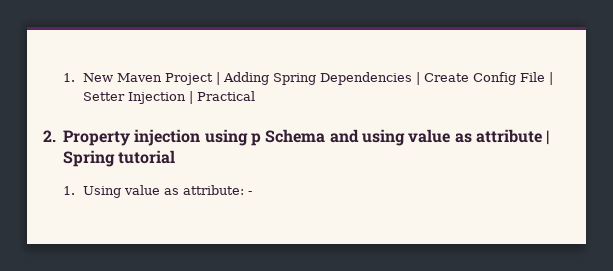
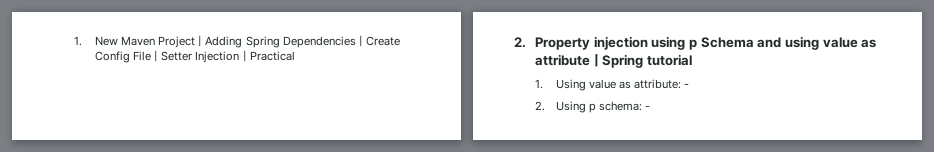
+ 2. Using p schema: -

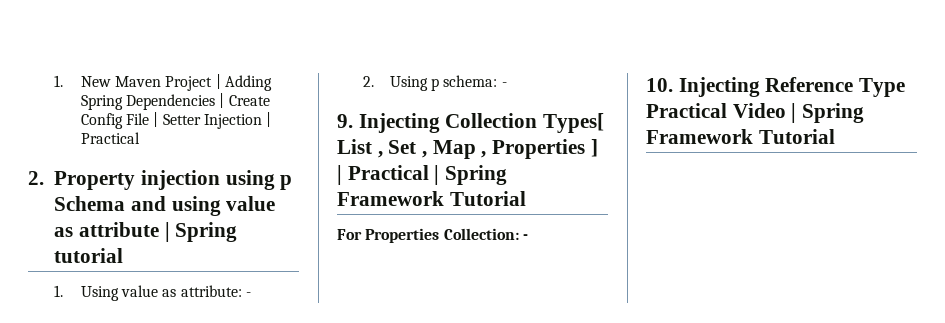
+ 9. Injecting Collection Types[ List , Set , Map , Properties ] | Practical | Spring Framework Tutorial
+ For Properties Collection: -
+ 10. Injecting Reference Type Practical Video | Spring Framework Tutorial

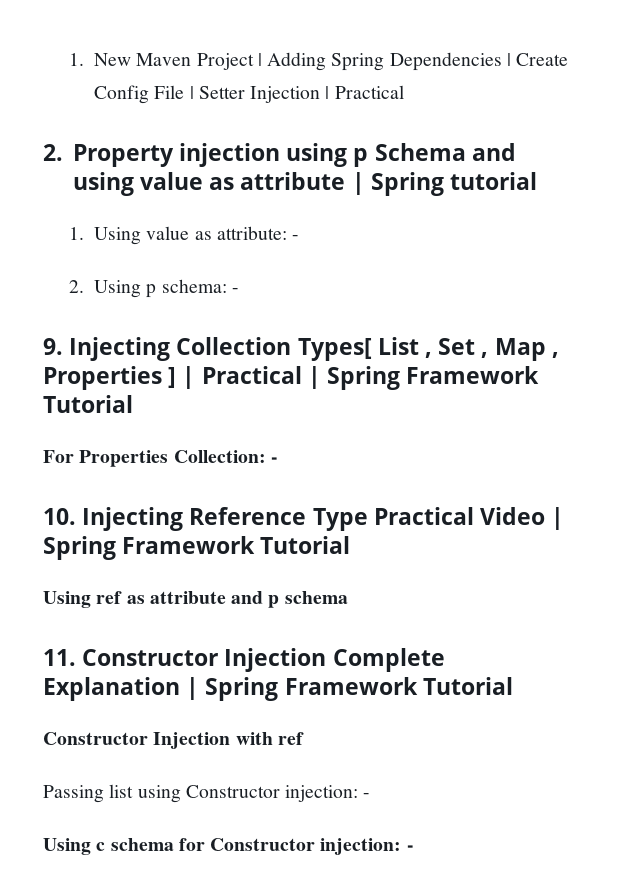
+ Using ref as attribute and p schema
+ 11. Constructor Injection Complete Explanation | Spring Framework Tutorial
+ Constructor Injection with ref
+ Passing list using Constructor injection: -
+ Using c schema for Constructor injection: -

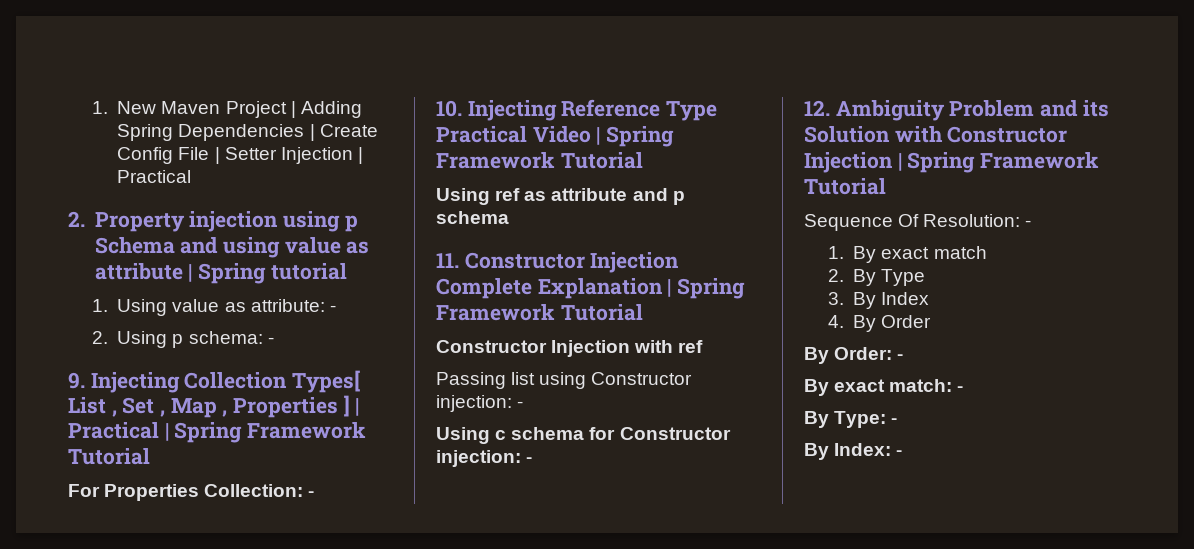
+ 12. Ambiguity Problem and its Solution with Constructor Injection | Spring Framework Tutorial
+ Sequence Of Resolution: -
+ 1. By exact match
+ 2. By Type
+ 3. By Index
+ 4. By Order
+ By Order: -
+ By exact match: -
+ By Type: -
+ By Index: -

